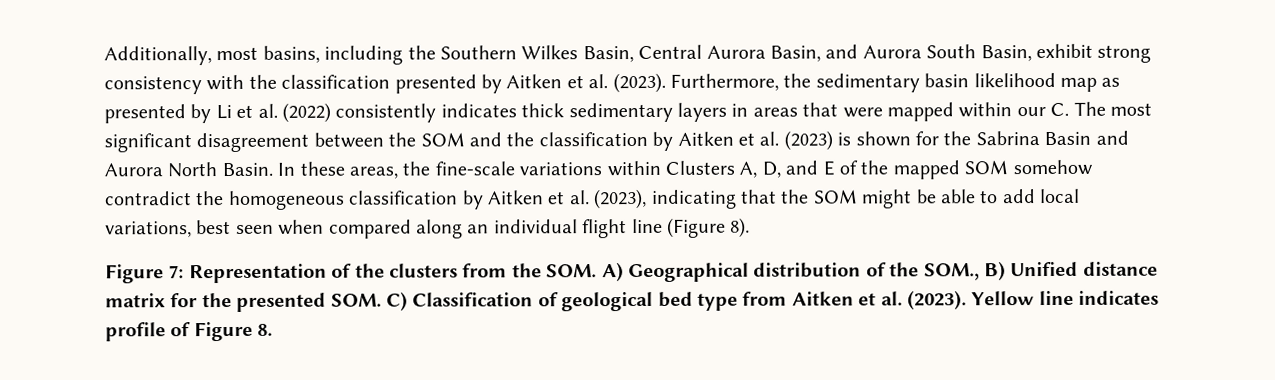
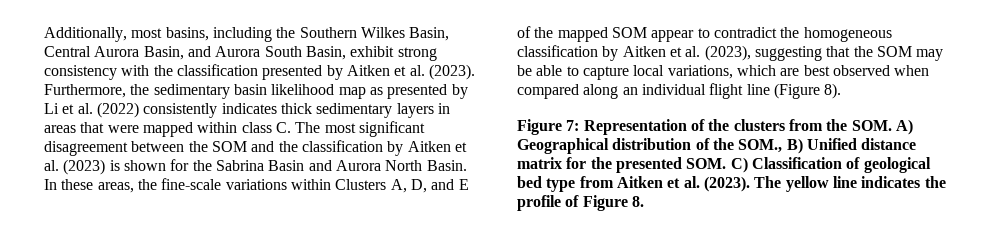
- Furthermore, the sedimentary basin likelihood map as presented by Li et al. (2022) consistently indicates thick sedimentary layers in areas that were mapped within our C. The most significant disagreement between the SOM and the classification by Aitken et al. (2023) is shown for the Sabrina Basin and Aurora North Basin.
+ Furthermore, the sedimentary basin likelihood map as presented by Li et al. (2022) consistently indicates thick sedimentary layers in areas that were mapped within class C. The most significant disagreement between the SOM and the classification by Aitken et al. (2023) is shown for the Sabrina Basin and Aurora North Basin.
- In these areas, the fine-scale variations within Clusters A, D, and E of the mapped SOM somehow contradict the homogeneous classification by Aitken et al. (2023), indicating that the SOM might be able to add local variations, best seen when compared along an individual flight line (Figure 8).
+ In these areas, the fine-scale variations within Clusters A, D, and E of the mapped SOM appear to contradict the homogeneous classification by Aitken et al. (2023), suggesting that the SOM may be able to capture local variations, which are best observed when compared along an individual flight line (Figure 8).
- Yellow line indicates profile of Figure 8.
+ The yellow line indicates the profile of Figure 8.

